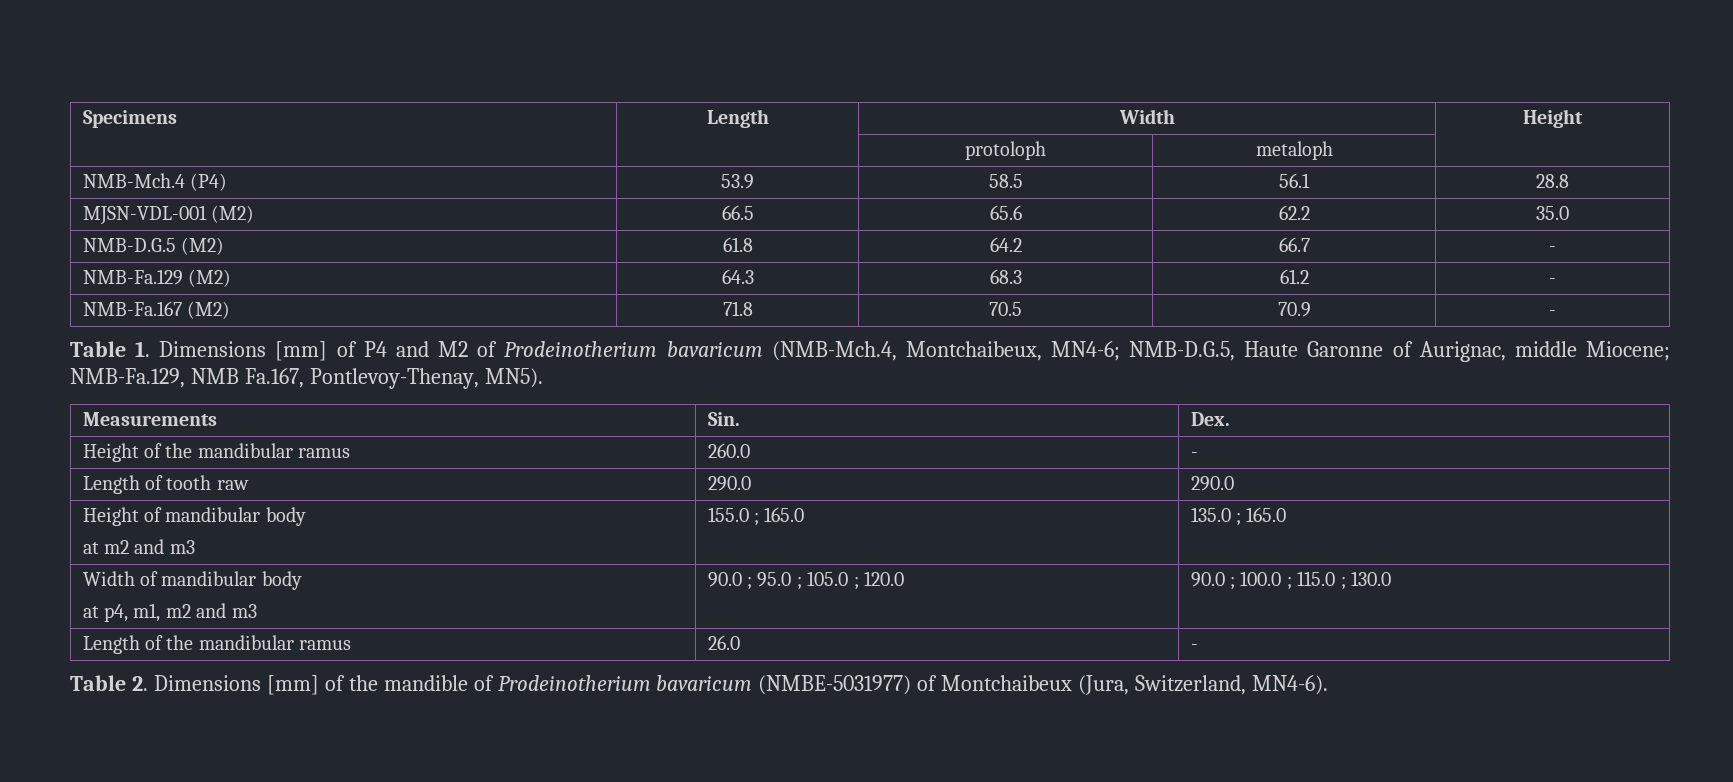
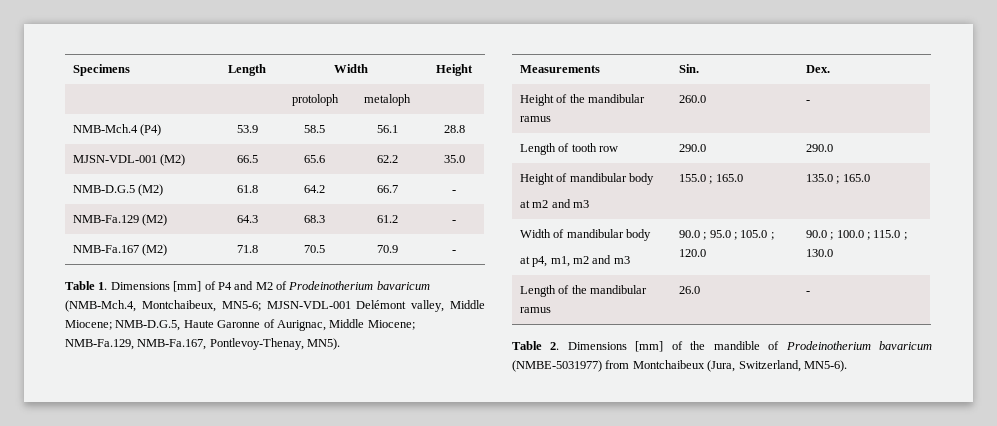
- Table 1. Dimensions [mm] of P4 and M2 of Prodeinotherium bavaricum (NMB-Mch.4, Montchaibeux, MN4-6; NMB-D.G.5, Haute Garonne of Aurignac, middle Miocene; NMB-Fa.129, NMB Fa.167, Pontlevoy-Thenay, MN5).
+ Table 1. Dimensions [mm] of P4 and M2 of Prodeinotherium bavaricum (NMB-Mch.4, Montchaibeux, MN5-6; MJSN-VDL-001 Delémont valley, Middle Miocene; NMB-D.G.5, Haute Garonne of Aurignac, Middle Miocene; NMB-Fa.129, NMB-Fa.167, Pontlevoy-Thenay, MN5).
- Length of tooth raw | 290.0 | 290.0
+ Length of tooth row | 290.0 | 290.0
- Table 2. Dimensions [mm] of the mandible of Prodeinotherium bavaricum (NMBE-5031977) of Montchaibeux (Jura, Switzerland, MN4-6).
+ Table 2. Dimensions [mm] of the mandible of Prodeinotherium bavaricum (NMBE-5031977) from Montchaibeux (Jura, Switzerland, MN5-6).

